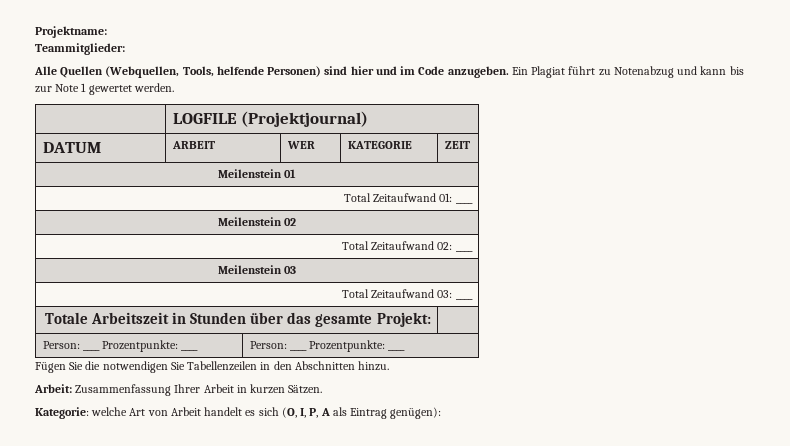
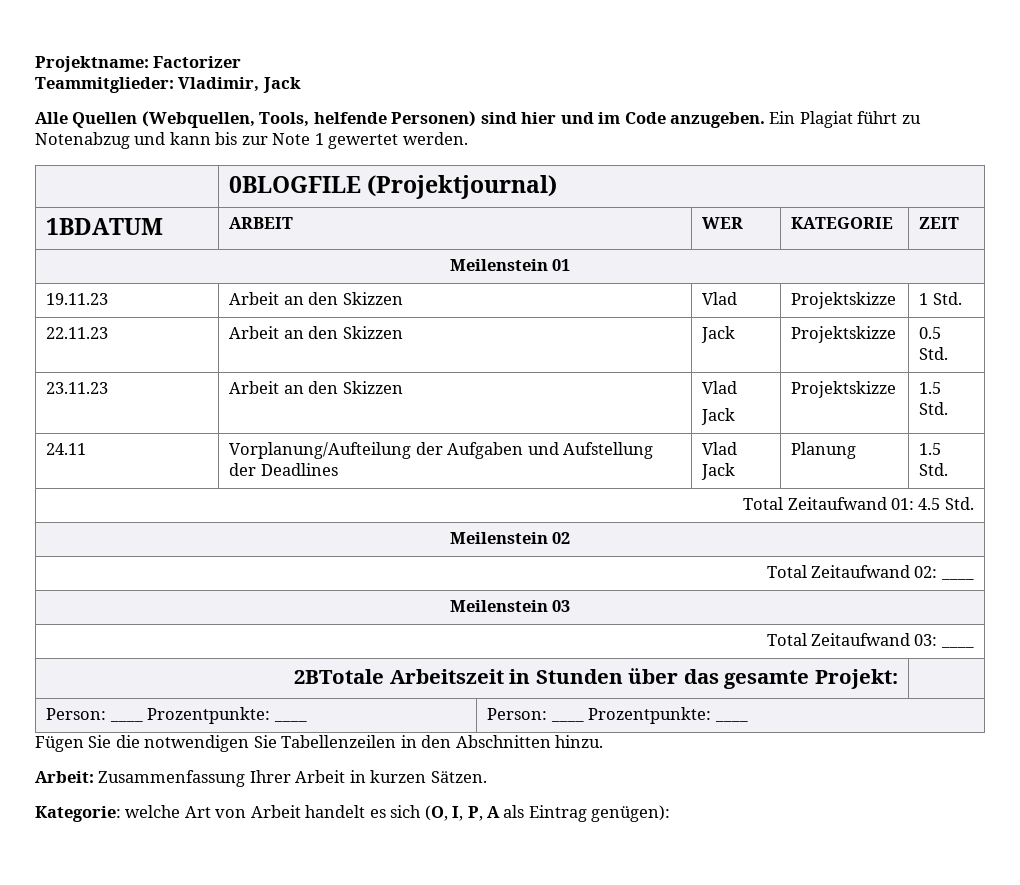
- Projektname:
+ Projektname: Factorizer
- Teammitglieder:
+ Teammitglieder: Vladimir, Jack
- | LOGFILE (Projektjournal)
+ | 0BLOGFILE (Projektjournal)
- DATUM | ARBEIT | WER | KATEGORIE | ZEIT
+ 1BDATUM | ARBEIT | WER | KATEGORIE | ZEIT
+ 19.11.23 | Arbeit an den Skizzen | Vlad | Projektskizze | 1 Std.
+ 22.11.23 | Arbeit an den Skizzen | Jack | Projektskizze | 0.5 Std.
+ 23.11.23 | Arbeit an den Skizzen | Vlad
+ Jack | Projektskizze | 1.5 Std.
+ 24.11 | Vorplanung/Aufteilung der Aufgaben und Aufstellung der Deadlines | Vlad Jack | Planung | 1.5 Std.
- Total Zeitaufwand 01: ____
+ Total Zeitaufwand 01: 4.5 Std.
- Totale Arbeitszeit in Stunden über das gesamte Projekt: |
+ 2BTotale Arbeitszeit in Stunden über das gesamte Projekt: |

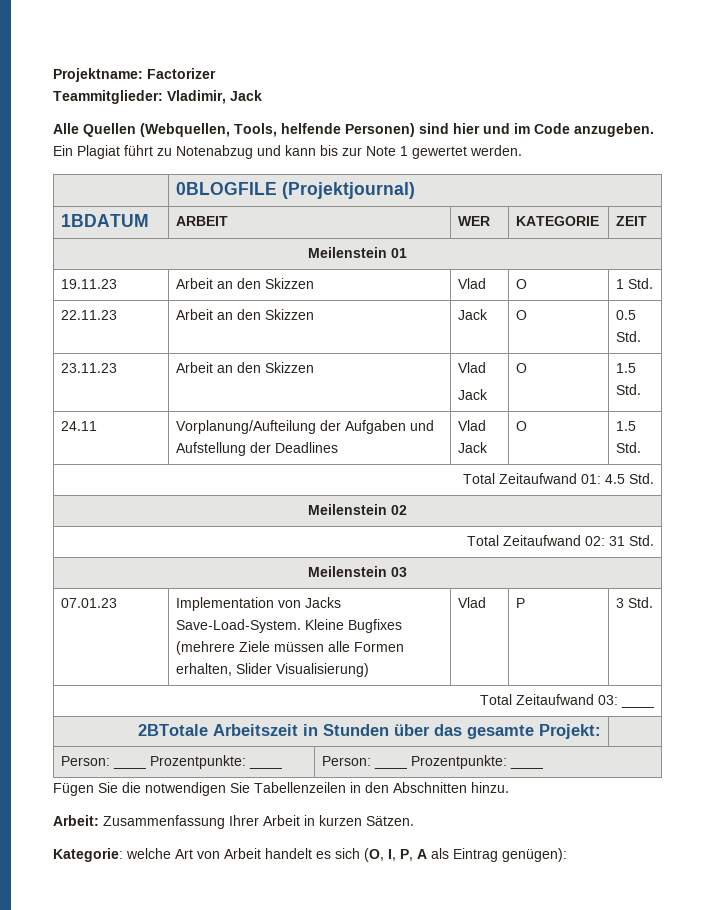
- 19.11.23 | Arbeit an den Skizzen | Vlad | Projektskizze | 1 Std.
+ 19.11.23 | Arbeit an den Skizzen | Vlad | O | 1 Std.
- 22.11.23 | Arbeit an den Skizzen | Jack | Projektskizze | 0.5 Std.
+ 22.11.23 | Arbeit an den Skizzen | Jack | O | 0.5 Std.
  23.11.23 | Arbeit an den Skizzen | Vlad
- Jack | Projektskizze | 1.5 Std.
+ Jack | O | 1.5 Std.
- 24.11 | Vorplanung/Aufteilung der Aufgaben und Aufstellung der Deadlines | Vlad Jack | Planung | 1.5 Std.
+ 24.11 | Vorplanung/Aufteilung der Aufgaben und Aufstellung der Deadlines | Vlad Jack | O | 1.5 Std.
- Total Zeitaufwand 02: ____
+ Total Zeitaufwand 02: 31 Std.
+ 07.01.23 | Implementation von Jacks Save-Load-System. Kleine Bugfixes (mehrere Ziele müssen alle Formen erhalten, Slider Visualisierung) | Vlad | P | 3 Std.

